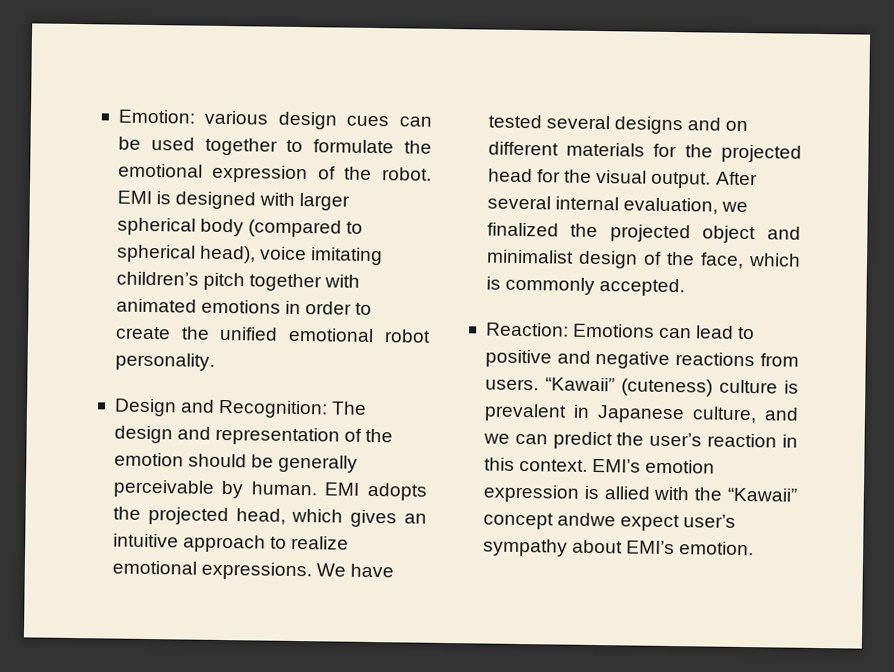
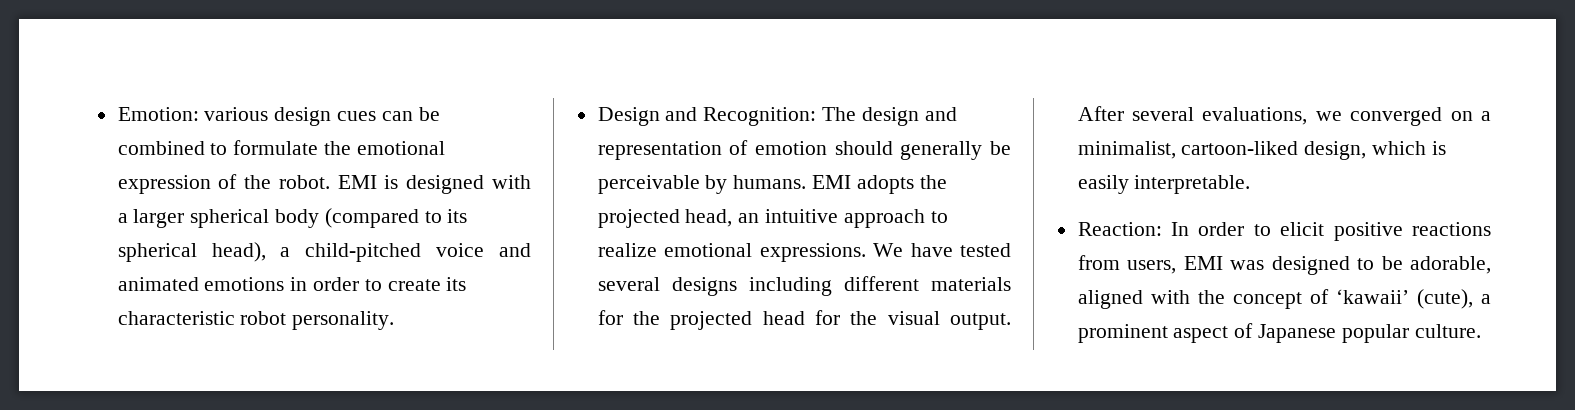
- Emotion: various design cues can be used together to formulate the emotional expression of the robot.
+ Emotion: various design cues can be combined to formulate the emotional expression of the robot.
- EMI is designed with larger spherical body (compared to spherical head), voice imitating children’s pitch together with animated emotions in order to create the unified emotional robot personality.
+ EMI is designed with a larger spherical body (compared to its spherical head), a child-pitched voice and animated emotions in order to create its characteristic robot personality.
- Design and Recognition: The design and representation of the emotion should be generally perceivable by human.
+ Design and Recognition: The design and representation of emotion should generally be perceivable by humans.
- EMI adopts the projected head, which gives an intuitive approach to realize emotional expressions.
+ EMI adopts the projected head, an intuitive approach to realize emotional expressions.
- We have tested several designs and on different materials for the projected head for the visual output.
+ We have tested several designs including different materials for the projected head for the visual output.
- After several internal evaluation, we finalized the projected object and minimalist design of the face, which is commonly accepted.
- Reaction: Emotions can lead to positive and negative reactions from users. “Kawaii” (cuteness) culture is prevalent in Japanese culture, and we can predict the user’s reaction in this context. EMI’s emotion expression is allied with the “Kawaii” concept andwe expect user’s sympathy about EMI’s emotion.
+ After several evaluations, we converged on a minimalist, cartoon-liked design, which is easily interpretable.
+ Reaction: In order to elicit positive reactions from users, EMI was designed to be adorable, aligned with the concept of ‘kawaii’ (cute), a prominent aspect of Japanese popular culture.

